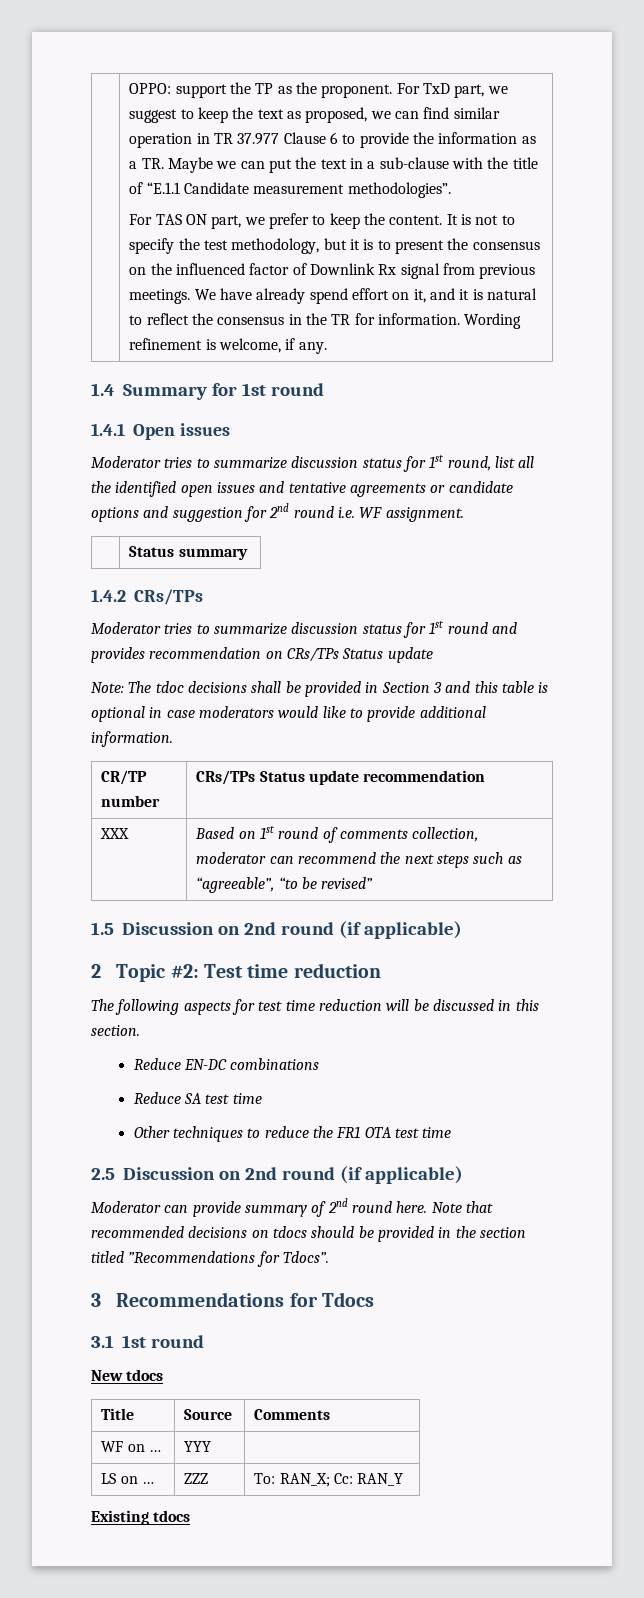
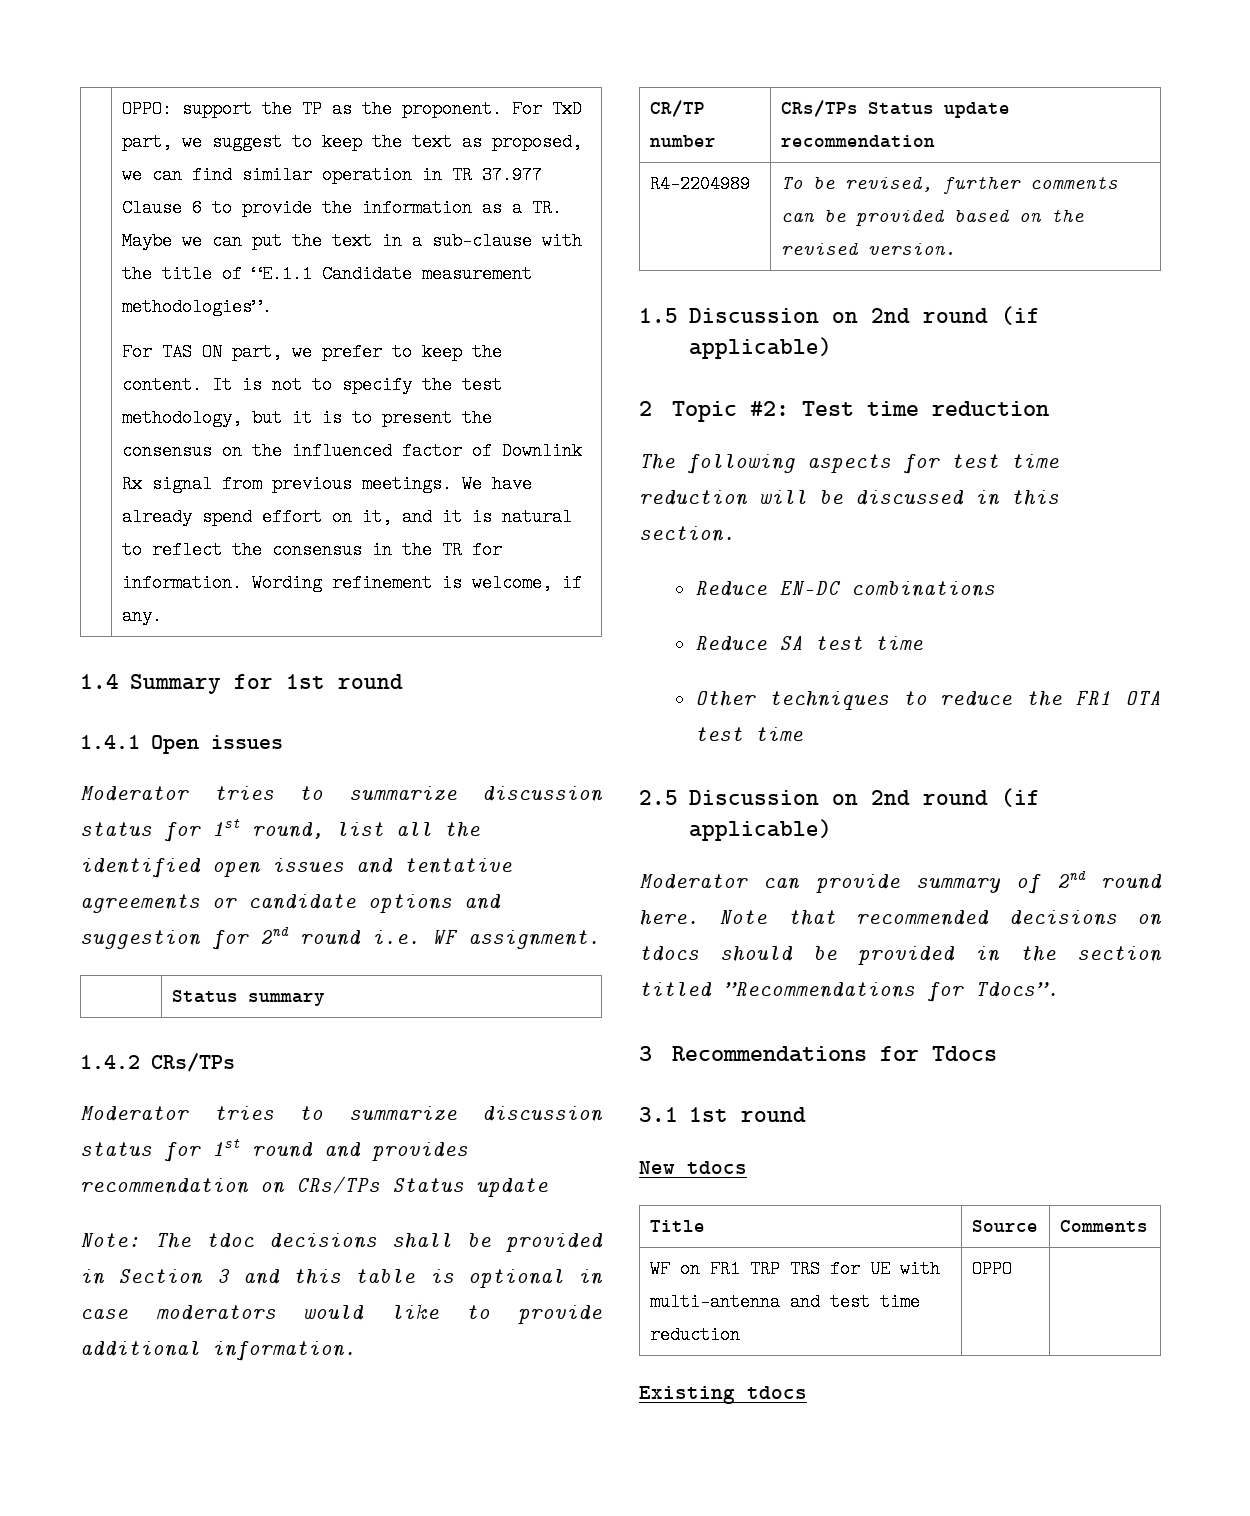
- XXX | Based on 1st round of comments collection, moderator can recommend the next steps such as “agreeable”, “to be revised”
+ R4-2204989 | To be revised, further comments can be provided based on the revised version.
- WF on … | YYY |
- LS on … | ZZZ | To: RAN_X; Cc: RAN_Y
+ WF on FR1 TRP TRS for UE with multi-antenna and test time reduction | OPPO |

